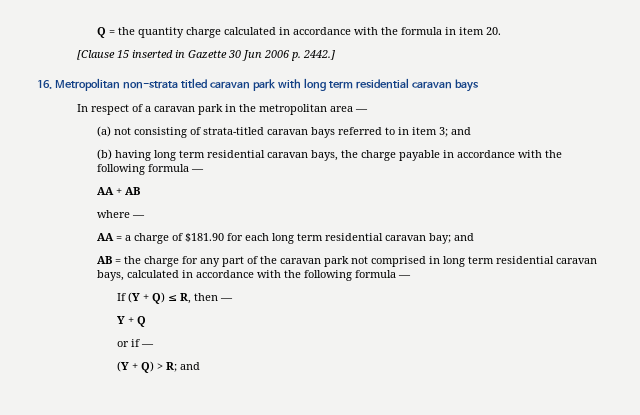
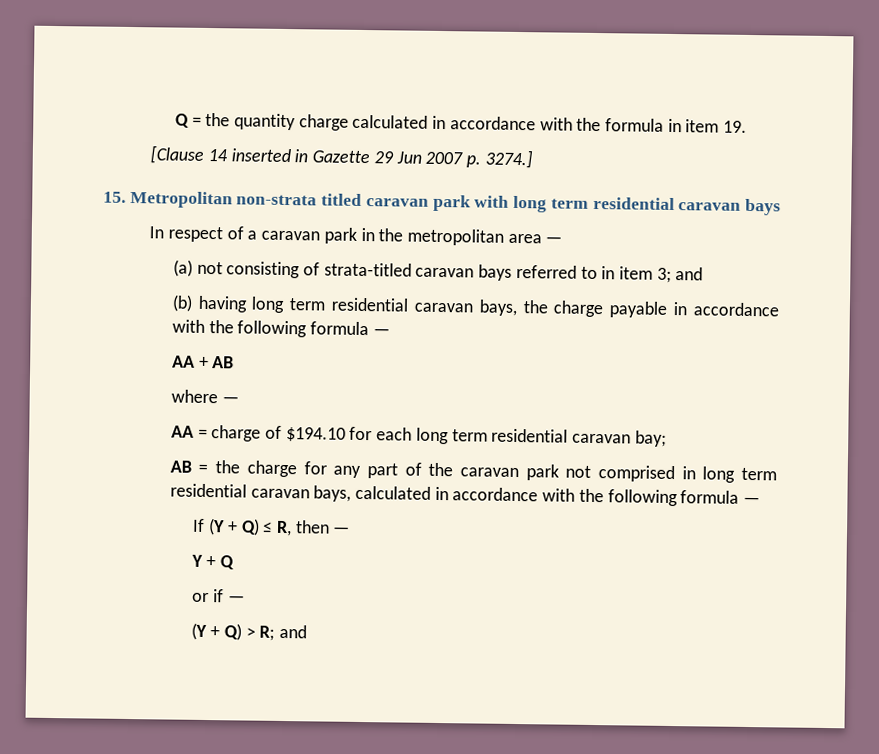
- Q = the quantity charge calculated in accordance with the formula in item 20.
+ Q = the quantity charge calculated in accordance with the formula in item 19.
- [Clause 15 inserted in Gazette 30 Jun 2006 p. 2442.]
- 16. Metropolitan non-strata titled caravan park with long term residential caravan bays
+ [Clause 14 inserted in Gazette 29 Jun 2007 p. 3274.]
+ 15. Metropolitan non-strata titled caravan park with long term residential caravan bays
- AA = a charge of $181.90 for each long term residential caravan bay; and
+ AA = charge of $194.10 for each long term residential caravan bay;

